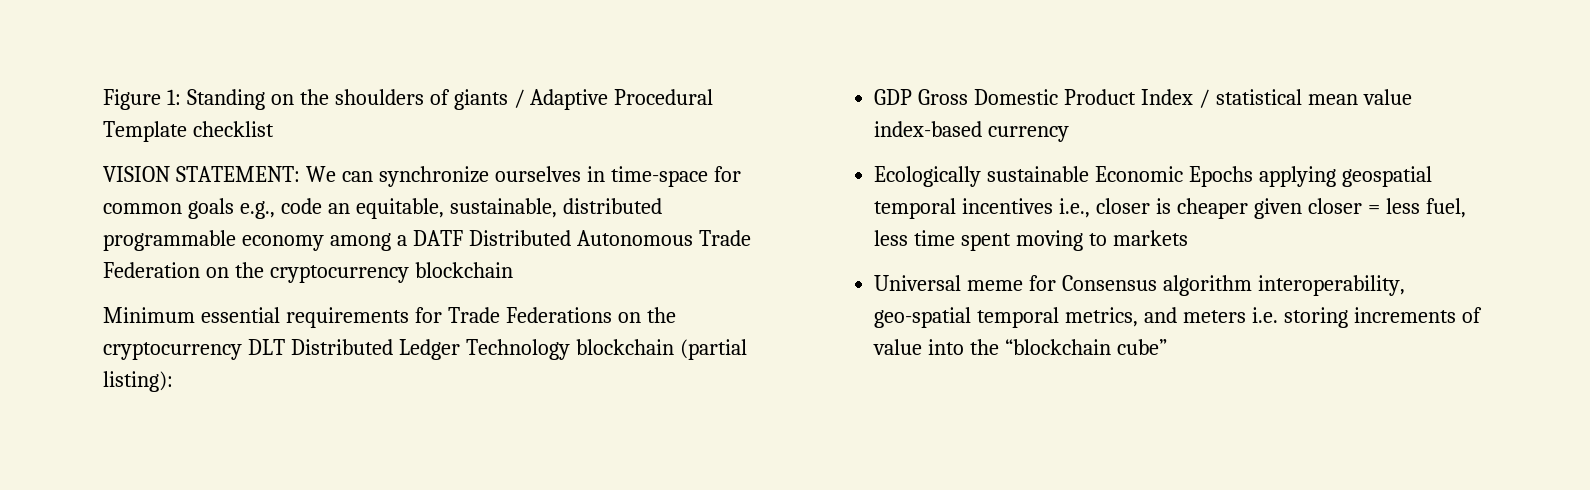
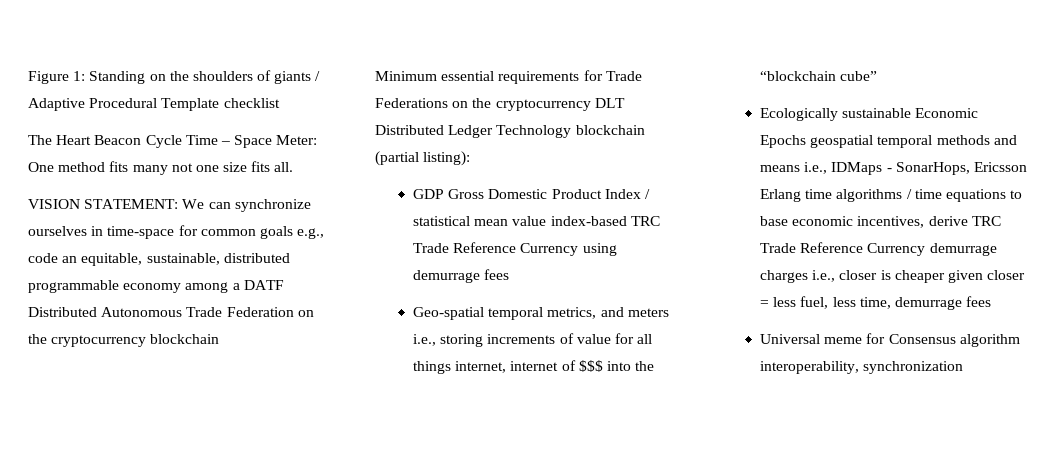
+ The Heart Beacon Cycle Time – Space Meter: One method fits many not one size fits all.
- GDP Gross Domestic Product Index / statistical mean value index-based currency
+ GDP Gross Domestic Product Index / statistical mean value index-based TRC Trade Reference Currency using demurrage fees
+ Geo-spatial temporal metrics, and meters i.e., storing increments of value for all things internet, internet of $$$ into the “blockchain cube”
- Ecologically sustainable Economic Epochs applying geospatial temporal incentives i.e., closer is cheaper given closer = less fuel, less time spent moving to markets
+ Ecologically sustainable Economic Epochs geospatial temporal methods and means i.e., IDMaps - SonarHops, Ericsson Erlang time algorithms / time equations to base economic incentives, derive TRC Trade Reference Currency demurrage charges i.e., closer is cheaper given closer = less fuel, less time, demurrage fees
- Universal meme for Consensus algorithm interoperability, geo-spatial temporal metrics, and meters i.e. storing increments of value into the “blockchain cube”
+ Universal meme for Consensus algorithm interoperability, synchronization

